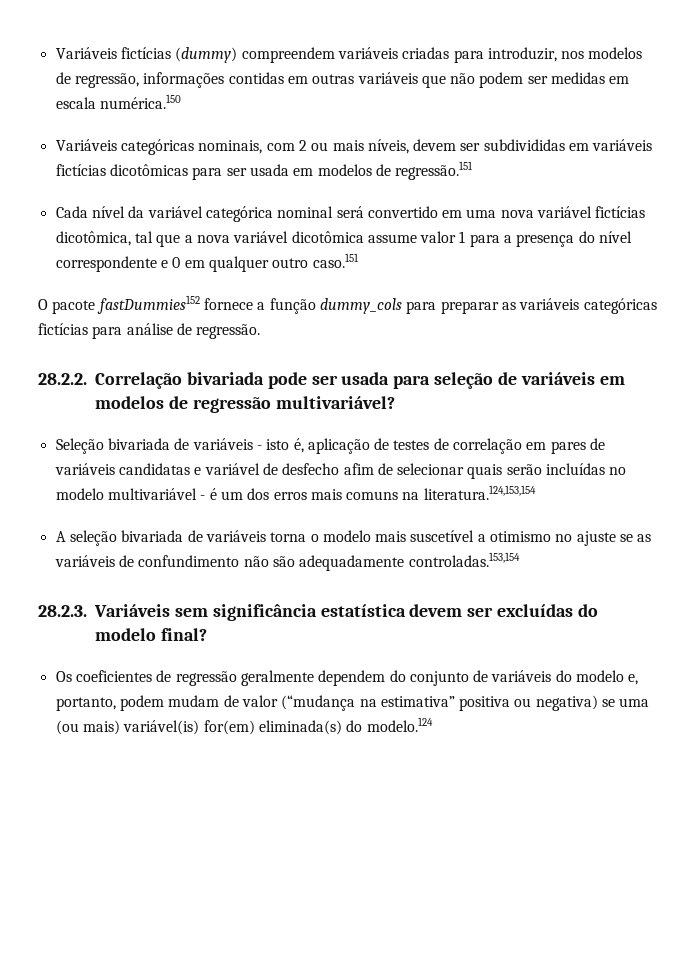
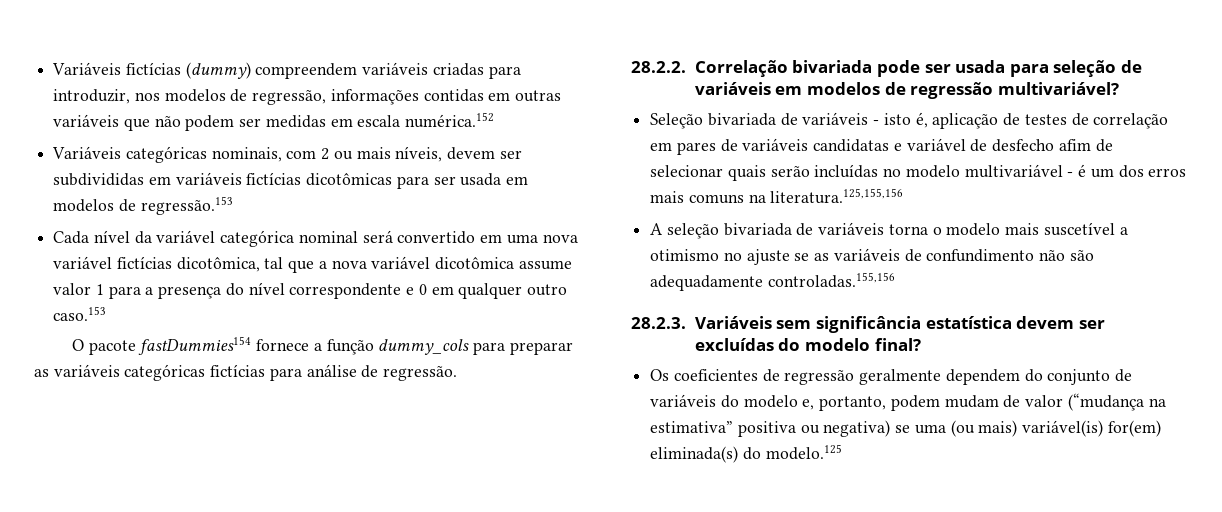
- Variáveis fictícias (dummy) compreendem variáveis criadas para introduzir, nos modelos de regressão, informações contidas em outras variáveis que não podem ser medidas em escala numérica.150
+ Variáveis fictícias (dummy) compreendem variáveis criadas para introduzir, nos modelos de regressão, informações contidas em outras variáveis que não podem ser medidas em escala numérica.152
- Variáveis categóricas nominais, com 2 ou mais níveis, devem ser subdivididas em variáveis fictícias dicotômicas para ser usada em modelos de regressão.151
+ Variáveis categóricas nominais, com 2 ou mais níveis, devem ser subdivididas em variáveis fictícias dicotômicas para ser usada em modelos de regressão.153
- Cada nível da variável categórica nominal será convertido em uma nova variável fictícias dicotômica, tal que a nova variável dicotômica assume valor 1 para a presença do nível correspondente e 0 em qualquer outro caso.151
+ Cada nível da variável categórica nominal será convertido em uma nova variável fictícias dicotômica, tal que a nova variável dicotômica assume valor 1 para a presença do nível correspondente e 0 em qualquer outro caso.153
- O pacote fastDummies152 fornece a função dummy_cols para preparar as variáveis categóricas fictícias para análise de regressão.
+ O pacote fastDummies154 fornece a função dummy_cols para preparar as variáveis categóricas fictícias para análise de regressão.
- Seleção bivariada de variáveis - isto é, aplicação de testes de correlação em pares de variáveis candidatas e variável de desfecho afim de selecionar quais serão incluídas no modelo multivariável - é um dos erros mais comuns na literatura.124,153,154
+ Seleção bivariada de variáveis - isto é, aplicação de testes de correlação em pares de variáveis candidatas e variável de desfecho afim de selecionar quais serão incluídas no modelo multivariável - é um dos erros mais comuns na literatura.125,155,156
- A seleção bivariada de variáveis torna o modelo mais suscetível a otimismo no ajuste se as variáveis de confundimento não são adequadamente controladas.153,154
+ A seleção bivariada de variáveis torna o modelo mais suscetível a otimismo no ajuste se as variáveis de confundimento não são adequadamente controladas.155,156
- Os coeficientes de regressão geralmente dependem do conjunto de variáveis do modelo e, portanto, podem mudam de valor (“mudança na estimativa” positiva ou negativa) se uma (ou mais) variável(is) for(em) eliminada(s) do modelo.124
+ Os coeficientes de regressão geralmente dependem do conjunto de variáveis do modelo e, portanto, podem mudam de valor (“mudança na estimativa” positiva ou negativa) se uma (ou mais) variável(is) for(em) eliminada(s) do modelo.125

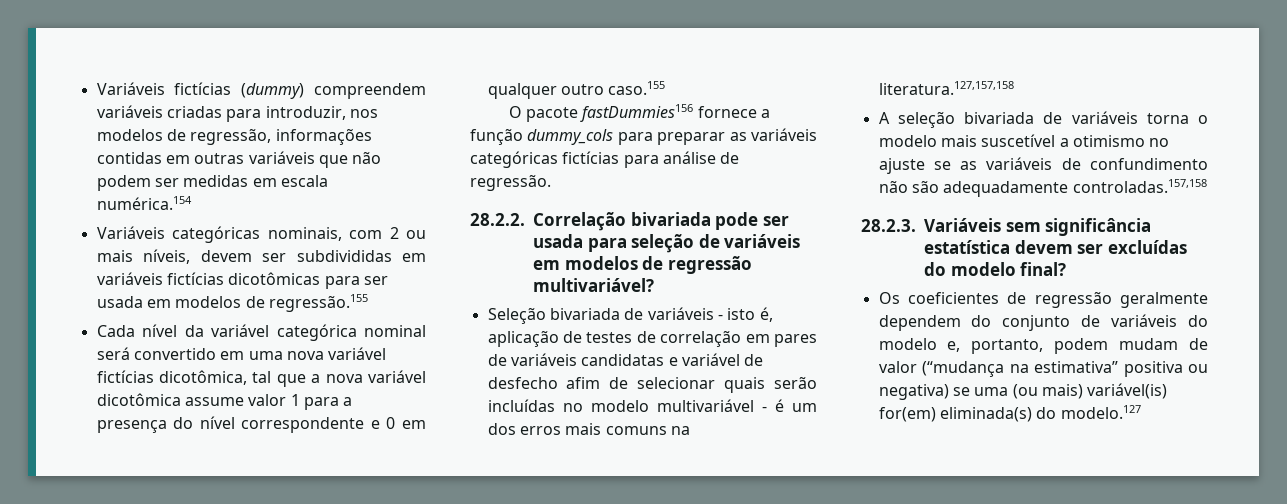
- Variáveis fictícias (dummy) compreendem variáveis criadas para introduzir, nos modelos de regressão, informações contidas em outras variáveis que não podem ser medidas em escala numérica.152
+ Variáveis fictícias (dummy) compreendem variáveis criadas para introduzir, nos modelos de regressão, informações contidas em outras variáveis que não podem ser medidas em escala numérica.154
- Variáveis categóricas nominais, com 2 ou mais níveis, devem ser subdivididas em variáveis fictícias dicotômicas para ser usada em modelos de regressão.153
+ Variáveis categóricas nominais, com 2 ou mais níveis, devem ser subdivididas em variáveis fictícias dicotômicas para ser usada em modelos de regressão.155
- Cada nível da variável categórica nominal será convertido em uma nova variável fictícias dicotômica, tal que a nova variável dicotômica assume valor 1 para a presença do nível correspondente e 0 em qualquer outro caso.153
+ Cada nível da variável categórica nominal será convertido em uma nova variável fictícias dicotômica, tal que a nova variável dicotômica assume valor 1 para a presença do nível correspondente e 0 em qualquer outro caso.155
- O pacote fastDummies154 fornece a função dummy_cols para preparar as variáveis categóricas fictícias para análise de regressão.
+ O pacote fastDummies156 fornece a função dummy_cols para preparar as variáveis categóricas fictícias para análise de regressão.
- Seleção bivariada de variáveis - isto é, aplicação de testes de correlação em pares de variáveis candidatas e variável de desfecho afim de selecionar quais serão incluídas no modelo multivariável - é um dos erros mais comuns na literatura.125,155,156
+ Seleção bivariada de variáveis - isto é, aplicação de testes de correlação em pares de variáveis candidatas e variável de desfecho afim de selecionar quais serão incluídas no modelo multivariável - é um dos erros mais comuns na literatura.127,157,158
- A seleção bivariada de variáveis torna o modelo mais suscetível a otimismo no ajuste se as variáveis de confundimento não são adequadamente controladas.155,156
+ A seleção bivariada de variáveis torna o modelo mais suscetível a otimismo no ajuste se as variáveis de confundimento não são adequadamente controladas.157,158
- Os coeficientes de regressão geralmente dependem do conjunto de variáveis do modelo e, portanto, podem mudam de valor (“mudança na estimativa” positiva ou negativa) se uma (ou mais) variável(is) for(em) eliminada(s) do modelo.125
+ Os coeficientes de regressão geralmente dependem do conjunto de variáveis do modelo e, portanto, podem mudam de valor (“mudança na estimativa” positiva ou negativa) se uma (ou mais) variável(is) for(em) eliminada(s) do modelo.127

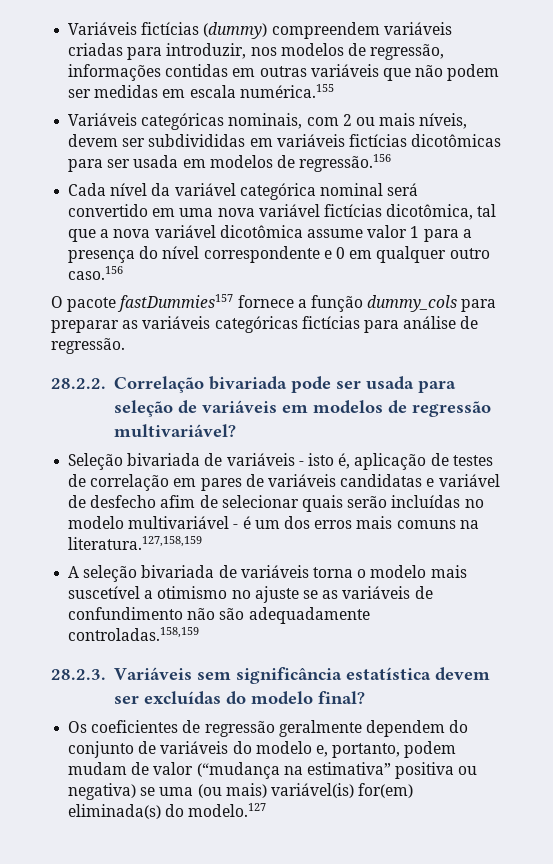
- Variáveis fictícias (dummy) compreendem variáveis criadas para introduzir, nos modelos de regressão, informações contidas em outras variáveis que não podem ser medidas em escala numérica.154
+ Variáveis fictícias (dummy) compreendem variáveis criadas para introduzir, nos modelos de regressão, informações contidas em outras variáveis que não podem ser medidas em escala numérica.155
- Variáveis categóricas nominais, com 2 ou mais níveis, devem ser subdivididas em variáveis fictícias dicotômicas para ser usada em modelos de regressão.155
+ Variáveis categóricas nominais, com 2 ou mais níveis, devem ser subdivididas em variáveis fictícias dicotômicas para ser usada em modelos de regressão.156
- Cada nível da variável categórica nominal será convertido em uma nova variável fictícias dicotômica, tal que a nova variável dicotômica assume valor 1 para a presença do nível correspondente e 0 em qualquer outro caso.155
+ Cada nível da variável categórica nominal será convertido em uma nova variável fictícias dicotômica, tal que a nova variável dicotômica assume valor 1 para a presença do nível correspondente e 0 em qualquer outro caso.156
- O pacote fastDummies156 fornece a função dummy_cols para preparar as variáveis categóricas fictícias para análise de regressão.
+ O pacote fastDummies157 fornece a função dummy_cols para preparar as variáveis categóricas fictícias para análise de regressão.
- Seleção bivariada de variáveis - isto é, aplicação de testes de correlação em pares de variáveis candidatas e variável de desfecho afim de selecionar quais serão incluídas no modelo multivariável - é um dos erros mais comuns na literatura.127,157,158
+ Seleção bivariada de variáveis - isto é, aplicação de testes de correlação em pares de variáveis candidatas e variável de desfecho afim de selecionar quais serão incluídas no modelo multivariável - é um dos erros mais comuns na literatura.127,158,159
- A seleção bivariada de variáveis torna o modelo mais suscetível a otimismo no ajuste se as variáveis de confundimento não são adequadamente controladas.157,158
+ A seleção bivariada de variáveis torna o modelo mais suscetível a otimismo no ajuste se as variáveis de confundimento não são adequadamente controladas.158,159

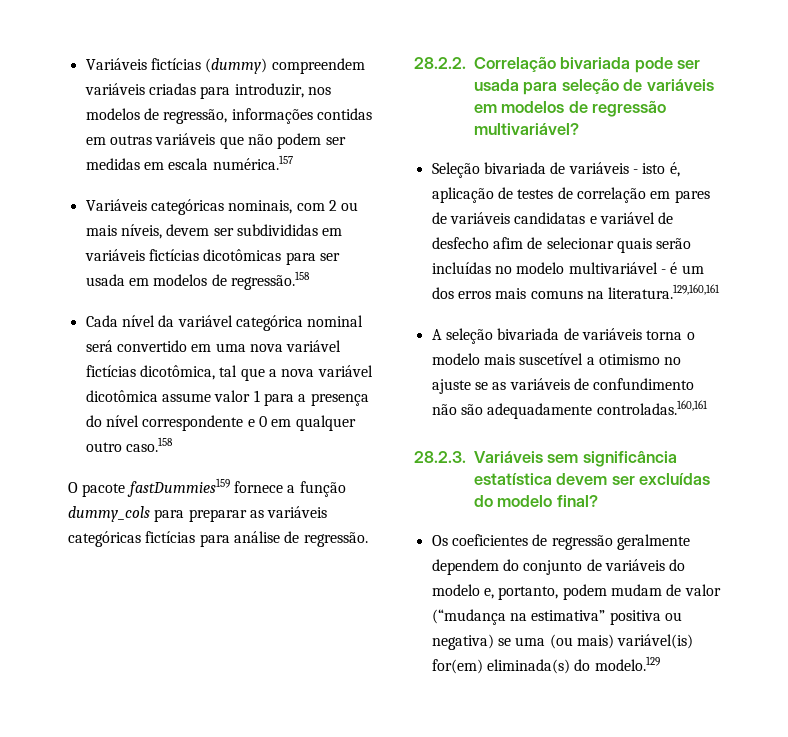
- Variáveis fictícias (dummy) compreendem variáveis criadas para introduzir, nos modelos de regressão, informações contidas em outras variáveis que não podem ser medidas em escala numérica.155
+ Variáveis fictícias (dummy) compreendem variáveis criadas para introduzir, nos modelos de regressão, informações contidas em outras variáveis que não podem ser medidas em escala numérica.157
- Variáveis categóricas nominais, com 2 ou mais níveis, devem ser subdivididas em variáveis fictícias dicotômicas para ser usada em modelos de regressão.156
+ Variáveis categóricas nominais, com 2 ou mais níveis, devem ser subdivididas em variáveis fictícias dicotômicas para ser usada em modelos de regressão.158
- Cada nível da variável categórica nominal será convertido em uma nova variável fictícias dicotômica, tal que a nova variável dicotômica assume valor 1 para a presença do nível correspondente e 0 em qualquer outro caso.156
+ Cada nível da variável categórica nominal será convertido em uma nova variável fictícias dicotômica, tal que a nova variável dicotômica assume valor 1 para a presença do nível correspondente e 0 em qualquer outro caso.158
- O pacote fastDummies157 fornece a função dummy_cols para preparar as variáveis categóricas fictícias para análise de regressão.
+ O pacote fastDummies159 fornece a função dummy_cols para preparar as variáveis categóricas fictícias para análise de regressão.
- Seleção bivariada de variáveis - isto é, aplicação de testes de correlação em pares de variáveis candidatas e variável de desfecho afim de selecionar quais serão incluídas no modelo multivariável - é um dos erros mais comuns na literatura.127,158,159
+ Seleção bivariada de variáveis - isto é, aplicação de testes de correlação em pares de variáveis candidatas e variável de desfecho afim de selecionar quais serão incluídas no modelo multivariável - é um dos erros mais comuns na literatura.129,160,161
- A seleção bivariada de variáveis torna o modelo mais suscetível a otimismo no ajuste se as variáveis de confundimento não são adequadamente controladas.158,159
+ A seleção bivariada de variáveis torna o modelo mais suscetível a otimismo no ajuste se as variáveis de confundimento não são adequadamente controladas.160,161
- Os coeficientes de regressão geralmente dependem do conjunto de variáveis do modelo e, portanto, podem mudam de valor (“mudança na estimativa” positiva ou negativa) se uma (ou mais) variável(is) for(em) eliminada(s) do modelo.127
+ Os coeficientes de regressão geralmente dependem do conjunto de variáveis do modelo e, portanto, podem mudam de valor (“mudança na estimativa” positiva ou negativa) se uma (ou mais) variável(is) for(em) eliminada(s) do modelo.129

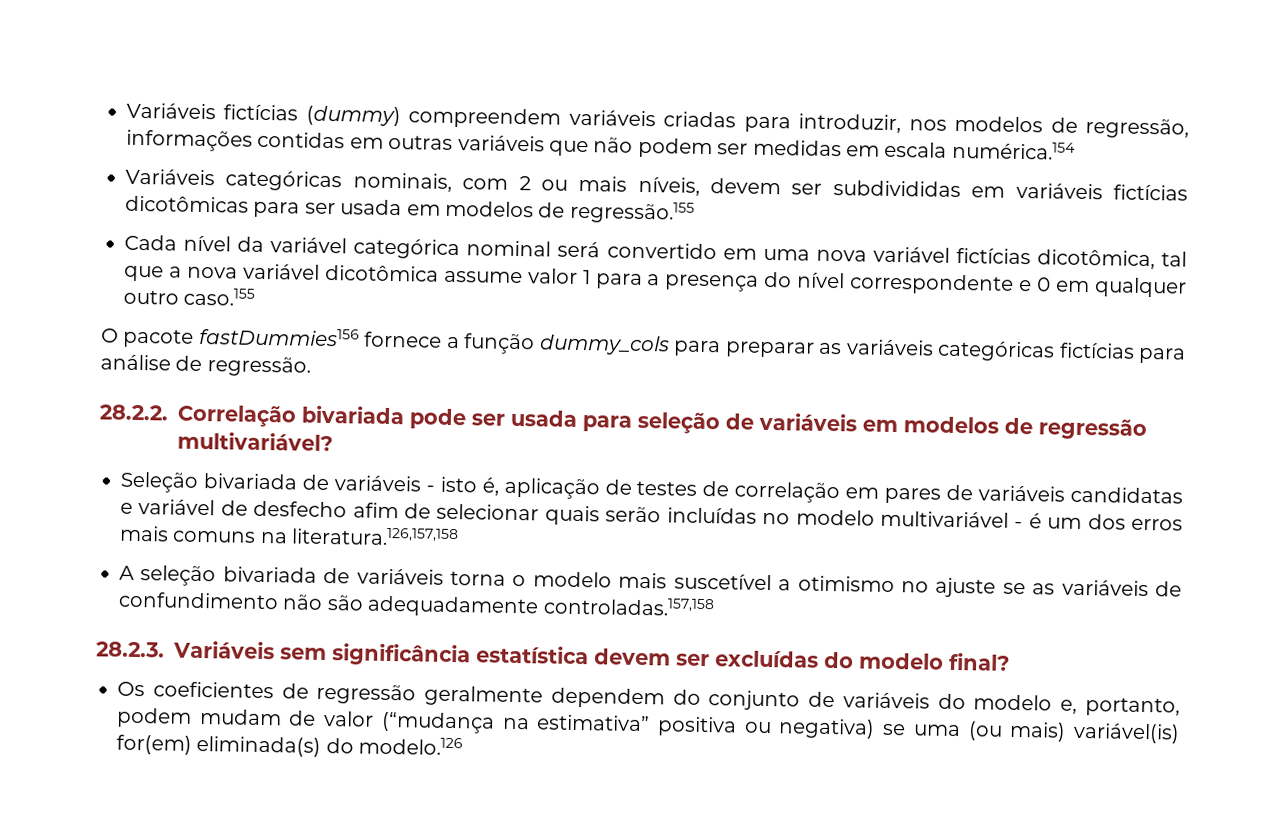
- Variáveis fictícias (dummy) compreendem variáveis criadas para introduzir, nos modelos de regressão, informações contidas em outras variáveis que não podem ser medidas em escala numérica.157
+ Variáveis fictícias (dummy) compreendem variáveis criadas para introduzir, nos modelos de regressão, informações contidas em outras variáveis que não podem ser medidas em escala numérica.154
- Variáveis categóricas nominais, com 2 ou mais níveis, devem ser subdivididas em variáveis fictícias dicotômicas para ser usada em modelos de regressão.158
+ Variáveis categóricas nominais, com 2 ou mais níveis, devem ser subdivididas em variáveis fictícias dicotômicas para ser usada em modelos de regressão.155
- Cada nível da variável categórica nominal será convertido em uma nova variável fictícias dicotômica, tal que a nova variável dicotômica assume valor 1 para a presença do nível correspondente e 0 em qualquer outro caso.158
+ Cada nível da variável categórica nominal será convertido em uma nova variável fictícias dicotômica, tal que a nova variável dicotômica assume valor 1 para a presença do nível correspondente e 0 em qualquer outro caso.155
- O pacote fastDummies159 fornece a função dummy_cols para preparar as variáveis categóricas fictícias para análise de regressão.
+ O pacote fastDummies156 fornece a função dummy_cols para preparar as variáveis categóricas fictícias para análise de regressão.
- Seleção bivariada de variáveis - isto é, aplicação de testes de correlação em pares de variáveis candidatas e variável de desfecho afim de selecionar quais serão incluídas no modelo multivariável - é um dos erros mais comuns na literatura.129,160,161
+ Seleção bivariada de variáveis - isto é, aplicação de testes de correlação em pares de variáveis candidatas e variável de desfecho afim de selecionar quais serão incluídas no modelo multivariável - é um dos erros mais comuns na literatura.126,157,158
- A seleção bivariada de variáveis torna o modelo mais suscetível a otimismo no ajuste se as variáveis de confundimento não são adequadamente controladas.160,161
+ A seleção bivariada de variáveis torna o modelo mais suscetível a otimismo no ajuste se as variáveis de confundimento não são adequadamente controladas.157,158
- Os coeficientes de regressão geralmente dependem do conjunto de variáveis do modelo e, portanto, podem mudam de valor (“mudança na estimativa” positiva ou negativa) se uma (ou mais) variável(is) for(em) eliminada(s) do modelo.129
+ Os coeficientes de regressão geralmente dependem do conjunto de variáveis do modelo e, portanto, podem mudam de valor (“mudança na estimativa” positiva ou negativa) se uma (ou mais) variável(is) for(em) eliminada(s) do modelo.126

